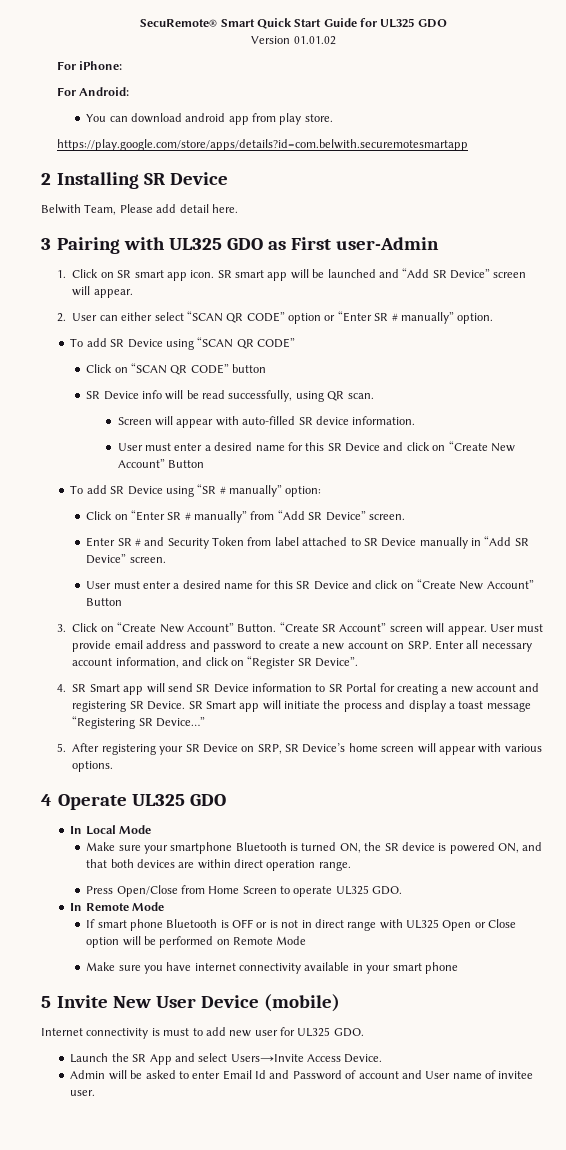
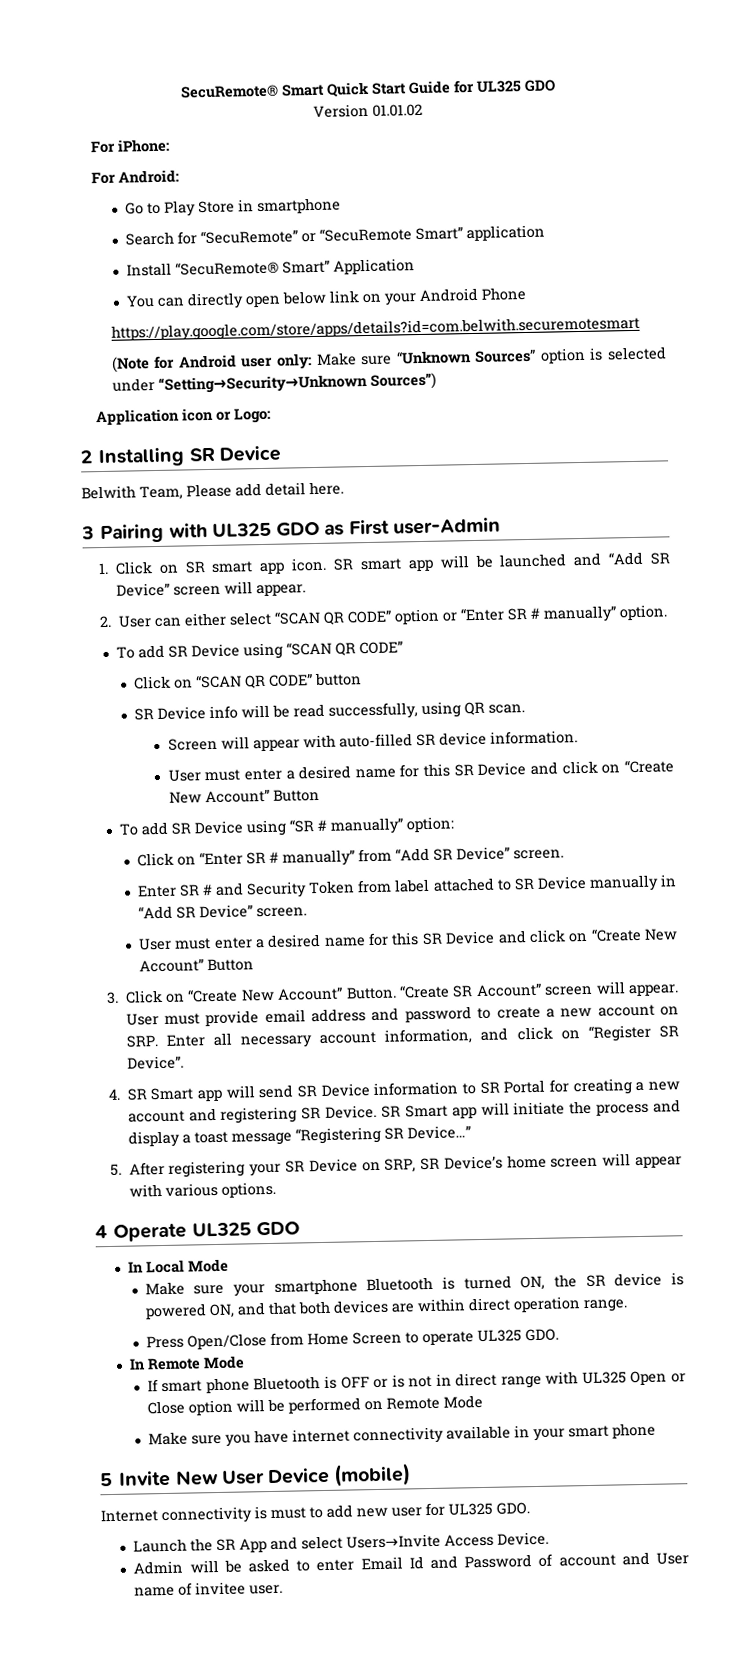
- You can download android app from play store.
- https://play.google.com/store/apps/details?id=com.belwith.securemotesmartapp
+ Go to Play Store in smartphone
+ Search for “SecuRemote” or “SecuRemote Smart” application
+ Install “SecuRemote® Smart” Application
+ You can directly open below link on your Android Phone
+ https://play.google.com/store/apps/details?id=com.belwith.securemotesmart
+ (Note for Android user only: Make sure “Unknown Sources” option is selected under “Setting→Security→Unknown Sources”)
+ Application icon or Logo:

